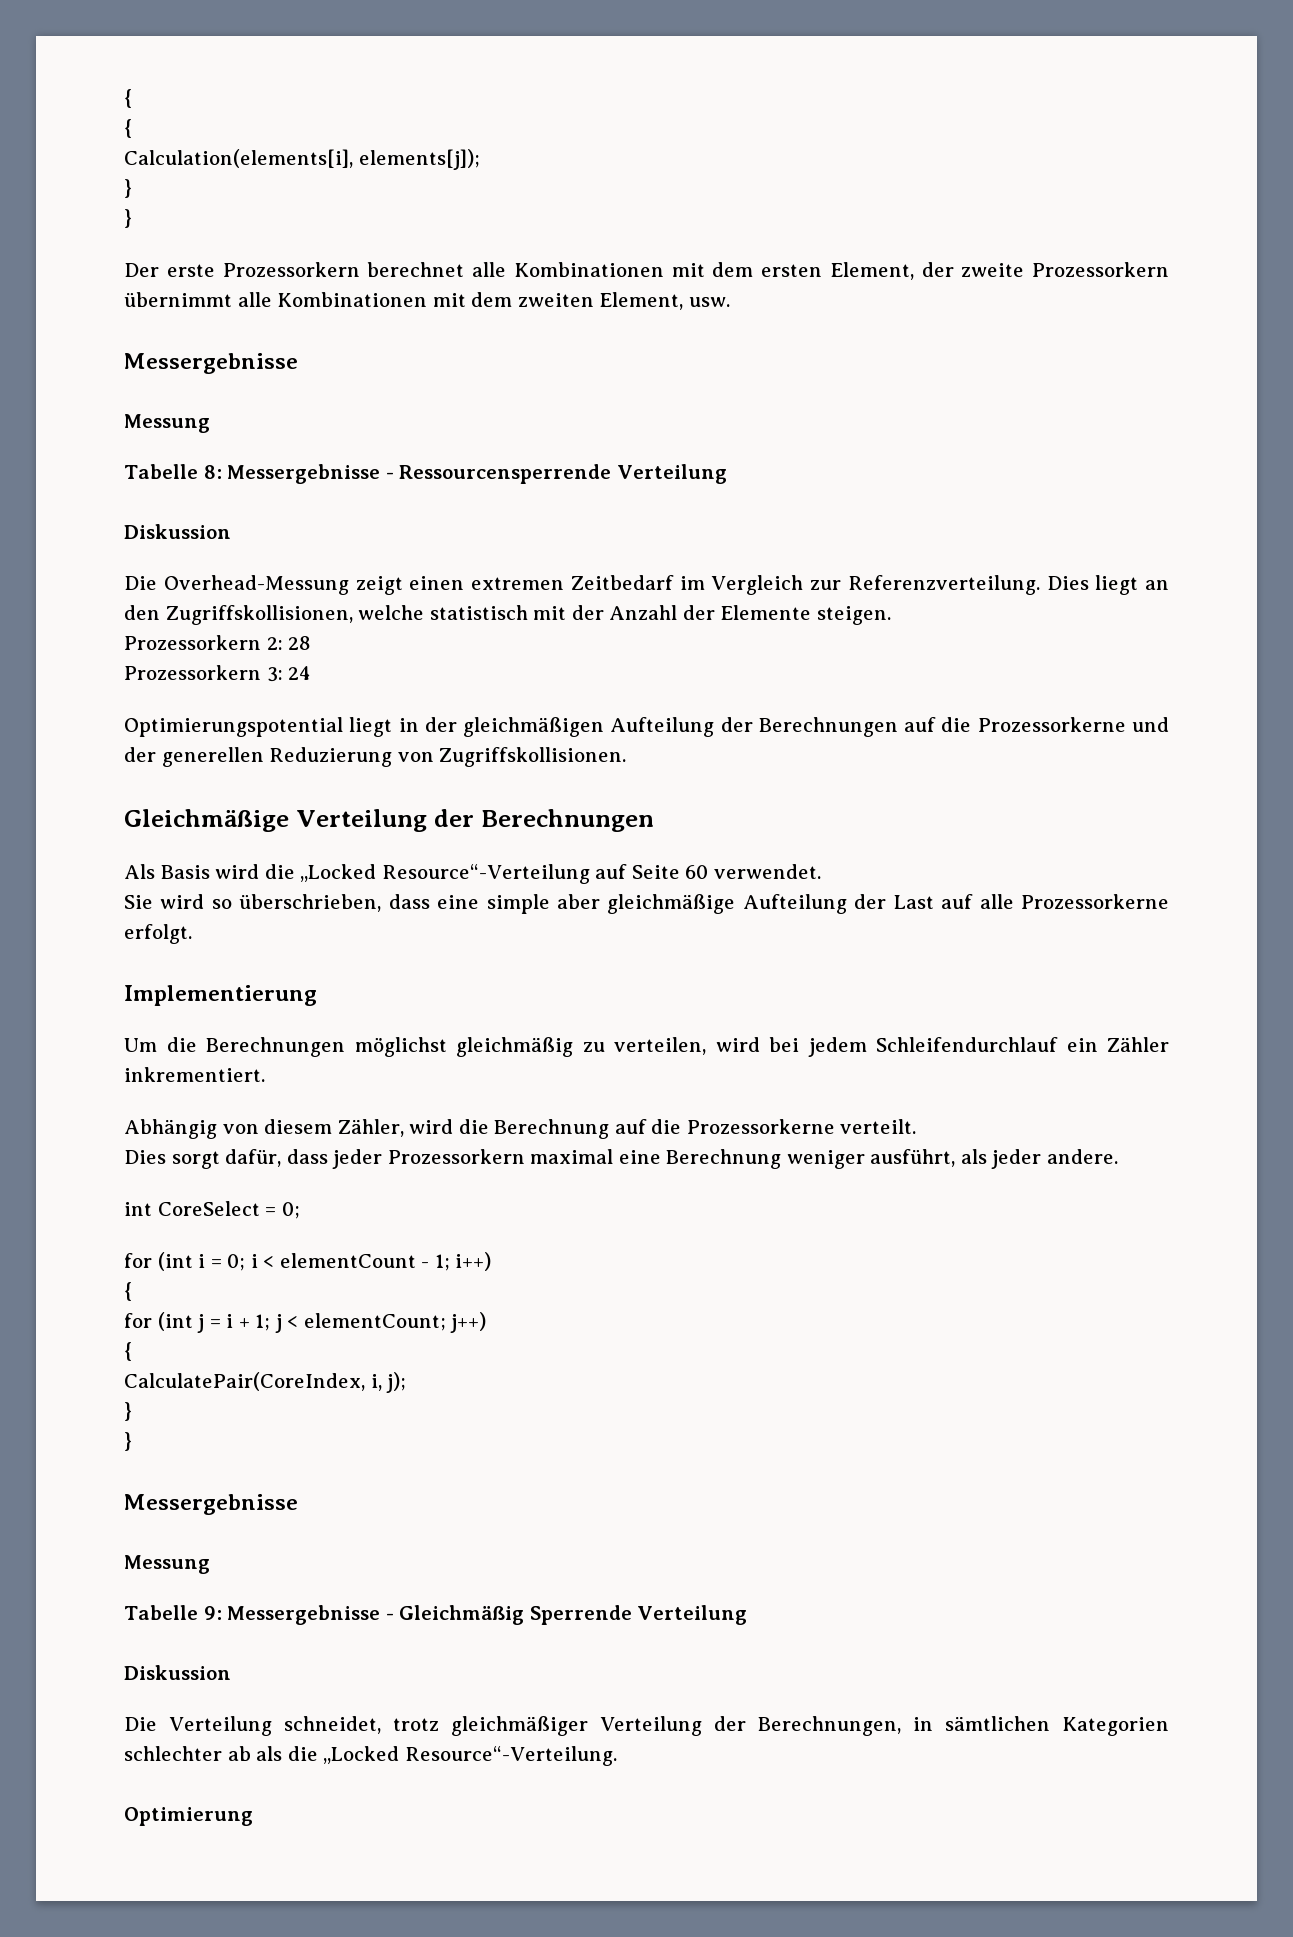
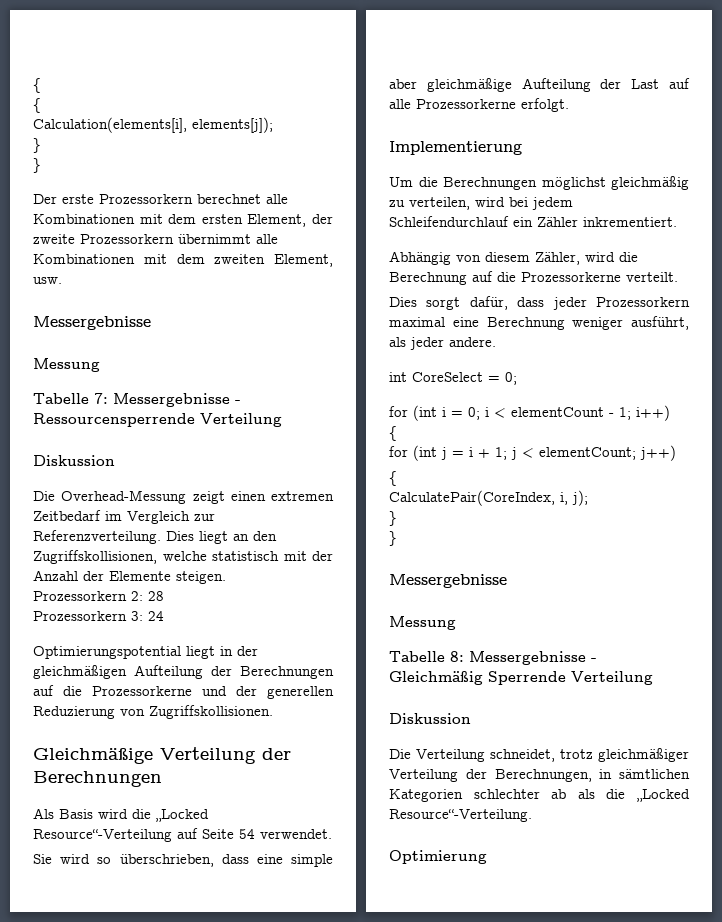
- Tabelle 8: Messergebnisse - Ressourcensperrende Verteilung
+ Tabelle 7: Messergebnisse - Ressourcensperrende Verteilung
- Als Basis wird die „Locked Resource“-Verteilung auf Seite 60 verwendet.
+ Als Basis wird die „Locked Resource“-Verteilung auf Seite 54 verwendet.
- Tabelle 9: Messergebnisse - Gleichmäßig Sperrende Verteilung
+ Tabelle 8: Messergebnisse - Gleichmäßig Sperrende Verteilung

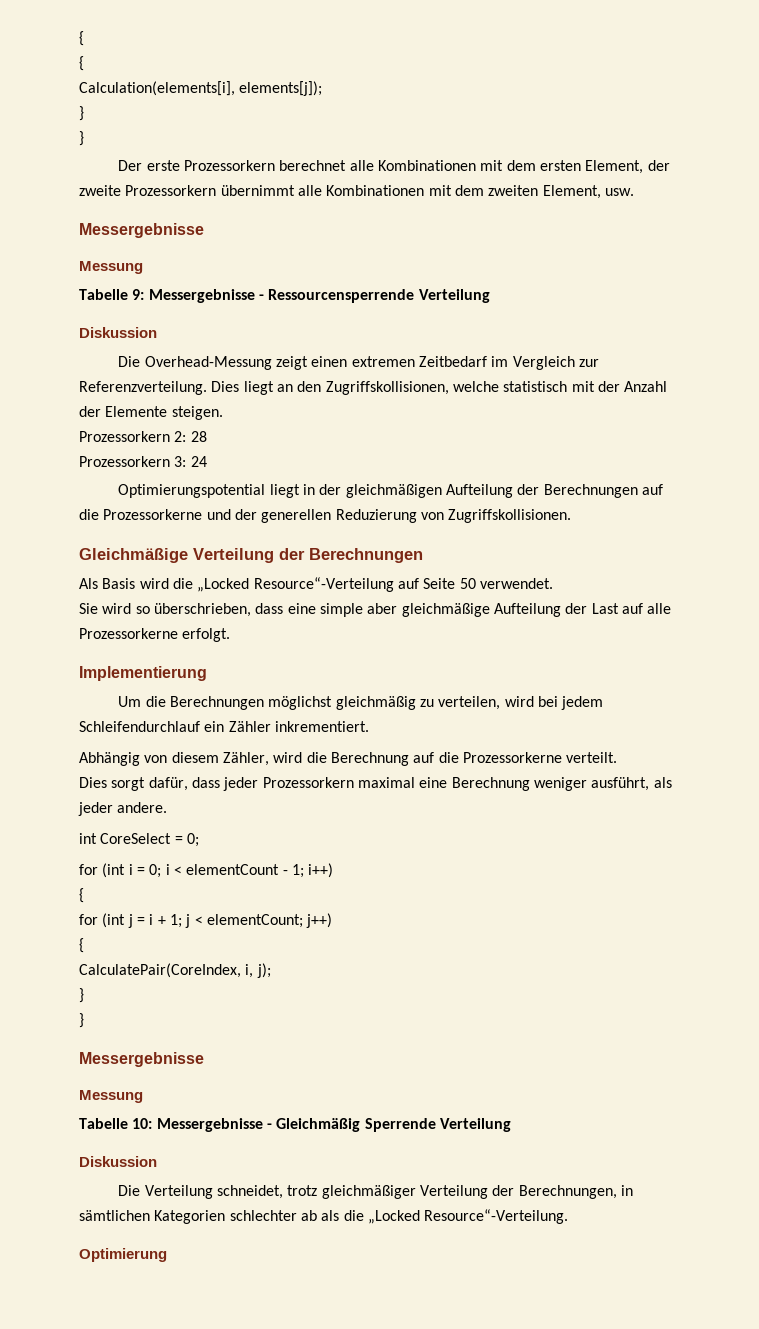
- Tabelle 7: Messergebnisse - Ressourcensperrende Verteilung
+ Tabelle 9: Messergebnisse - Ressourcensperrende Verteilung
- Als Basis wird die „Locked Resource“-Verteilung auf Seite 54 verwendet.
+ Als Basis wird die „Locked Resource“-Verteilung auf Seite 50 verwendet.
- Tabelle 8: Messergebnisse - Gleichmäßig Sperrende Verteilung
+ Tabelle 10: Messergebnisse - Gleichmäßig Sperrende Verteilung

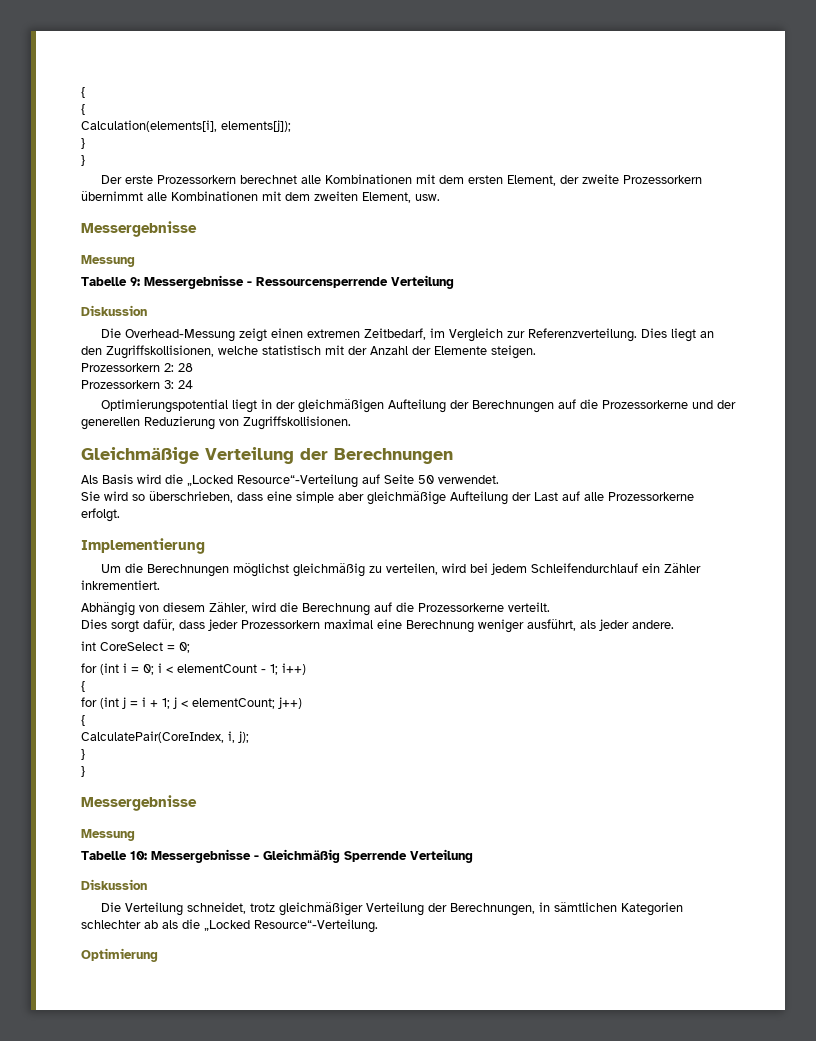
- Die Overhead-Messung zeigt einen extremen Zeitbedarf im Vergleich zur Referenzverteilung.
+ Die Overhead-Messung zeigt einen extremen Zeitbedarf, im Vergleich zur Referenzverteilung.

